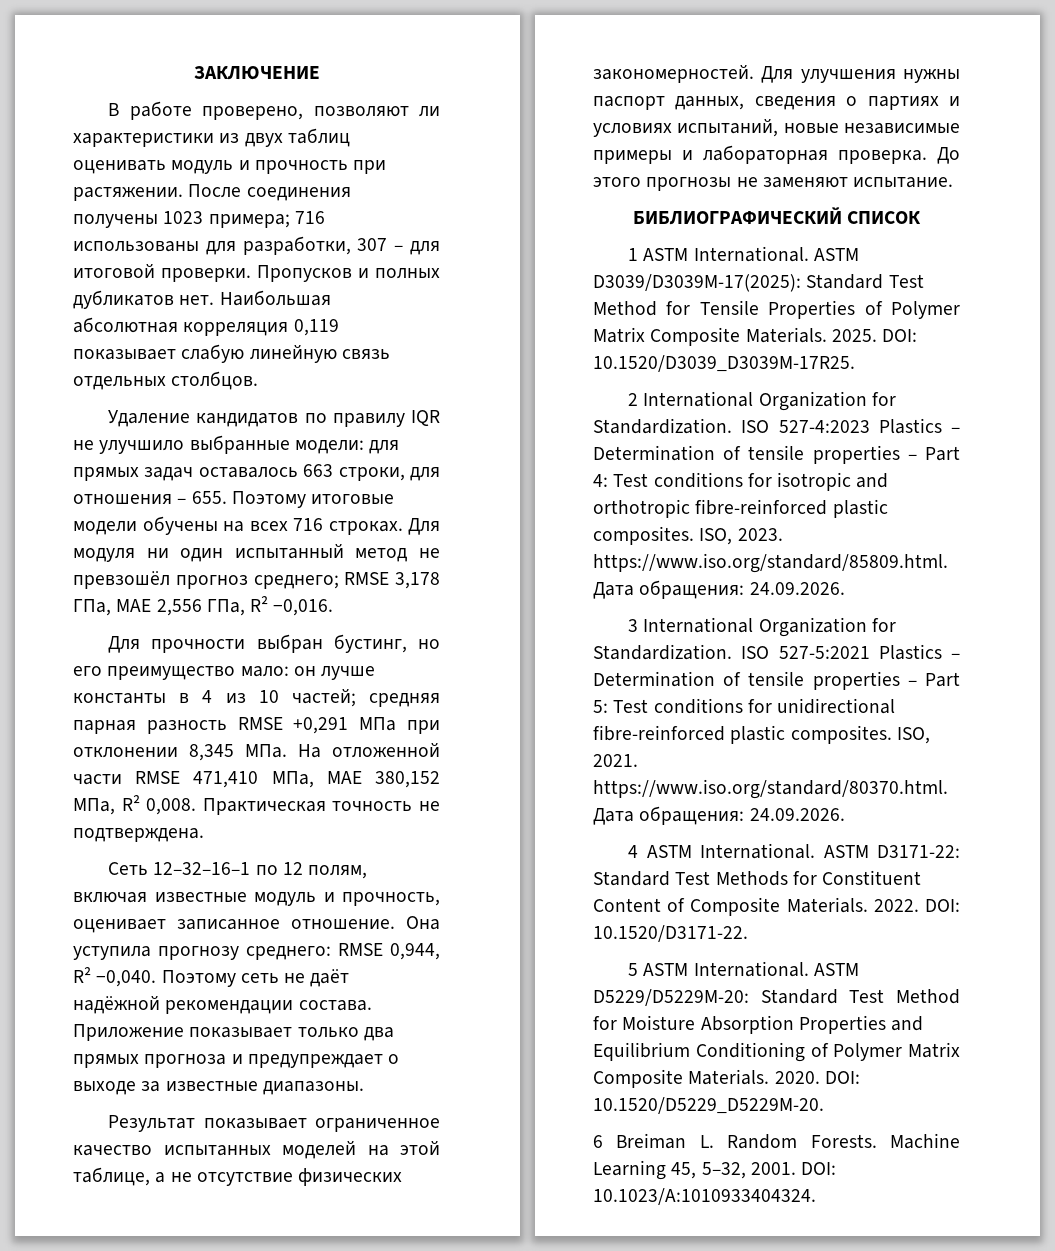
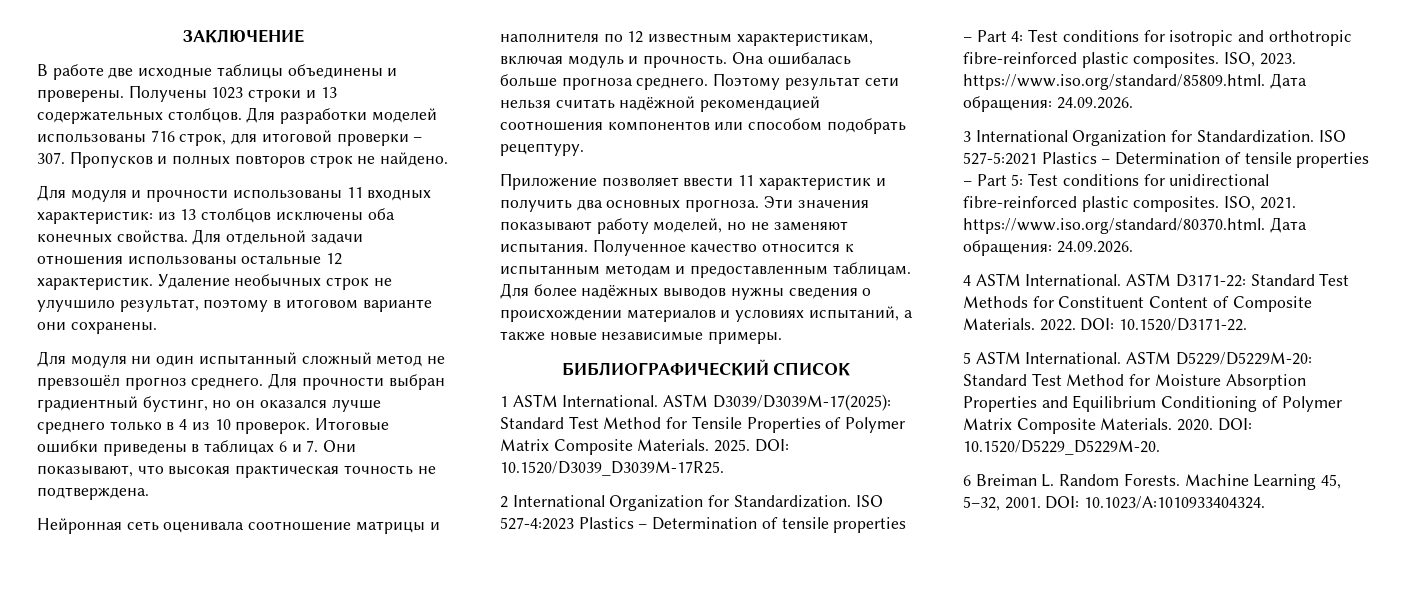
- В работе проверено, позволяют ли характеристики из двух таблиц оценивать модуль и прочность при растяжении. После соединения получены 1023 примера; 716 использованы для разработки, 307 – для итоговой проверки. Пропусков и полных дубликатов нет. Наибольшая абсолютная корреляция 0,119 показывает слабую линейную связь отдельных столбцов.
- Удаление кандидатов по правилу IQR не улучшило выбранные модели: для прямых задач оставалось 663 строки, для отношения – 655. Поэтому итоговые модели обучены на всех 716 строках. Для модуля ни один испытанный метод не превзошёл прогноз среднего; RMSE 3,178 ГПа, MAE 2,556 ГПа, R² −0,016.
- Для прочности выбран бустинг, но его преимущество мало: он лучше константы в 4 из 10 частей; средняя парная разность RMSE +0,291 МПа при отклонении 8,345 МПа. На отложенной части RMSE 471,410 МПа, MAE 380,152 МПа, R² 0,008. Практическая точность не подтверждена.
- Сеть 12–32–16–1 по 12 полям, включая известные модуль и прочность, оценивает записанное отношение. Она уступила прогнозу среднего: RMSE 0,944, R² −0,040. Поэтому сеть не даёт надёжной рекомендации состава. Приложение показывает только два прямых прогноза и предупреждает о выходе за известные диапазоны.
- Результат показывает ограниченное качество испытанных моделей на этой таблице, а не отсутствие физических закономерностей. Для улучшения нужны паспорт данных, сведения о партиях и условиях испытаний, новые независимые примеры и лабораторная проверка. До этого прогнозы не заменяют испытание.
+ В работе две исходные таблицы объединены и проверены. Получены 1023 строки и 13 содержательных столбцов. Для разработки моделей использованы 716 строк, для итоговой проверки – 307. Пропусков и полных повторов строк не найдено.
+ Для модуля и прочности использованы 11 входных характеристик: из 13 столбцов исключены оба конечных свойства. Для отдельной задачи отношения использованы остальные 12 характеристик. Удаление необычных строк не улучшило результат, поэтому в итоговом варианте они сохранены.
+ Для модуля ни один испытанный сложный метод не превзошёл прогноз среднего. Для прочности выбран градиентный бустинг, но он оказался лучше среднего только в 4 из 10 проверок. Итоговые ошибки приведены в таблицах 6 и 7. Они показывают, что высокая практическая точность не подтверждена.
+ Нейронная сеть оценивала соотношение матрицы и наполнителя по 12 известным характеристикам, включая модуль и прочность. Она ошибалась больше прогноза среднего. Поэтому результат сети нельзя считать надёжной рекомендацией соотношения компонентов или способом подобрать рецептуру.
+ Приложение позволяет ввести 11 характеристик и получить два основных прогноза. Эти значения показывают работу моделей, но не заменяют испытания. Полученное качество относится к испытанным методам и предоставленным таблицам. Для более надёжных выводов нужны сведения о происхождении материалов и условиях испытаний, а также новые независимые примеры.

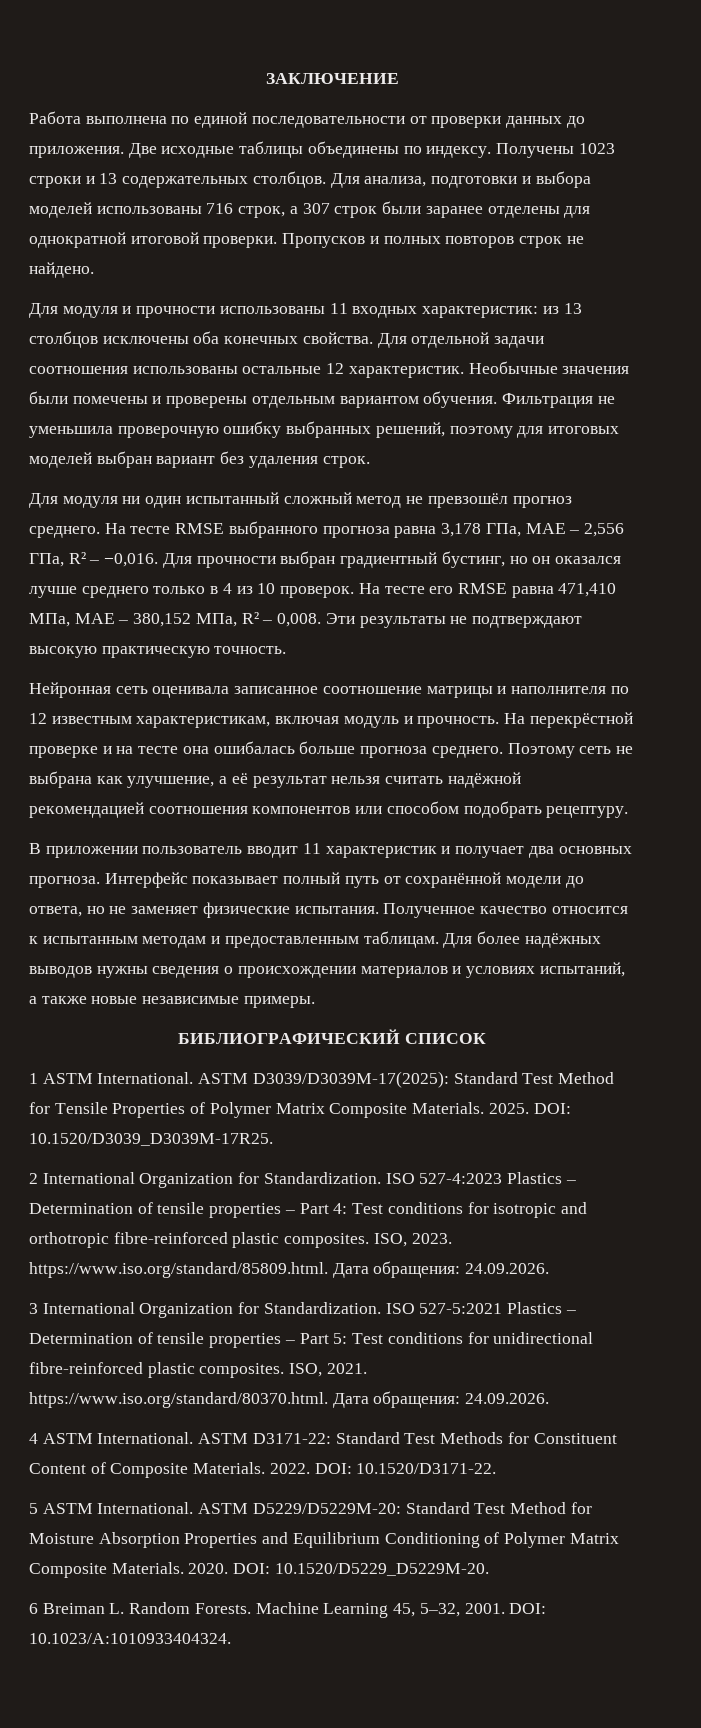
- В работе две исходные таблицы объединены и проверены.
+ Работа выполнена по единой последовательности от проверки данных до приложения. Две исходные таблицы объединены по индексу.
- Для разработки моделей использованы 716 строк, для итоговой проверки – 307. Пропусков и полных повторов строк не найдено.
+ Для анализа, подготовки и выбора моделей использованы 716 строк, а 307 строк были заранее отделены для однократной итоговой проверки. Пропусков и полных повторов строк не найдено.
- Для отдельной задачи отношения использованы остальные 12 характеристик.
+ Для отдельной задачи соотношения использованы остальные 12 характеристик.
- Удаление необычных строк не улучшило результат, поэтому в итоговом варианте они сохранены.
+ Необычные значения были помечены и проверены отдельным вариантом обучения. Фильтрация не уменьшила проверочную ошибку выбранных решений, поэтому для итоговых моделей выбран вариант без удаления строк.
+ На тесте RMSE выбранного прогноза равна 3,178 ГПа, MAE – 2,556 ГПа, R² – −0,016.
- Итоговые ошибки приведены в таблицах 6 и 7. Они показывают, что высокая практическая точность не подтверждена.
+ На тесте его RMSE равна 471,410 МПа, MAE – 380,152 МПа, R² – 0,008. Эти результаты не подтверждают высокую практическую точность.
- Нейронная сеть оценивала соотношение матрицы и наполнителя по 12 известным характеристикам, включая модуль и прочность.
+ Нейронная сеть оценивала записанное соотношение матрицы и наполнителя по 12 известным характеристикам, включая модуль и прочность.
- Она ошибалась больше прогноза среднего.
+ На перекрёстной проверке и на тесте она ошибалась больше прогноза среднего.
- Поэтому результат сети нельзя считать надёжной рекомендацией соотношения компонентов или способом подобрать рецептуру.
+ Поэтому сеть не выбрана как улучшение, а её результат нельзя считать надёжной рекомендацией соотношения компонентов или способом подобрать рецептуру.
- Приложение позволяет ввести 11 характеристик и получить два основных прогноза.
+ В приложении пользователь вводит 11 характеристик и получает два основных прогноза.
- Эти значения показывают работу моделей, но не заменяют испытания.
+ Интерфейс показывает полный путь от сохранённой модели до ответа, но не заменяет физические испытания.

